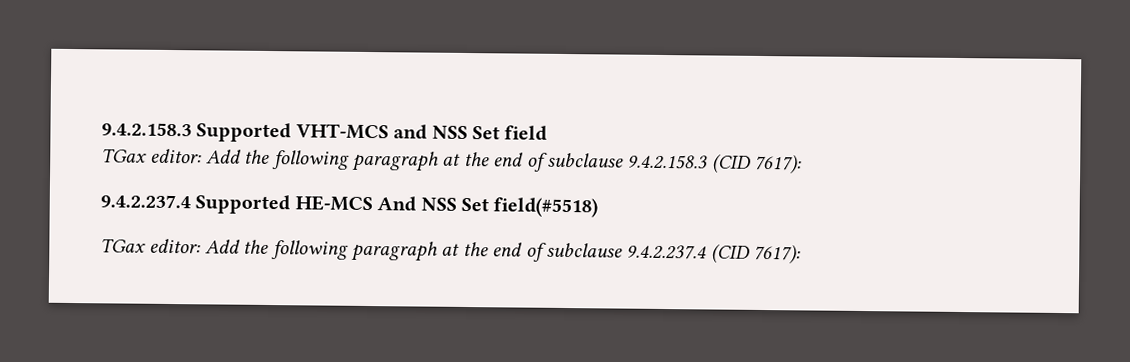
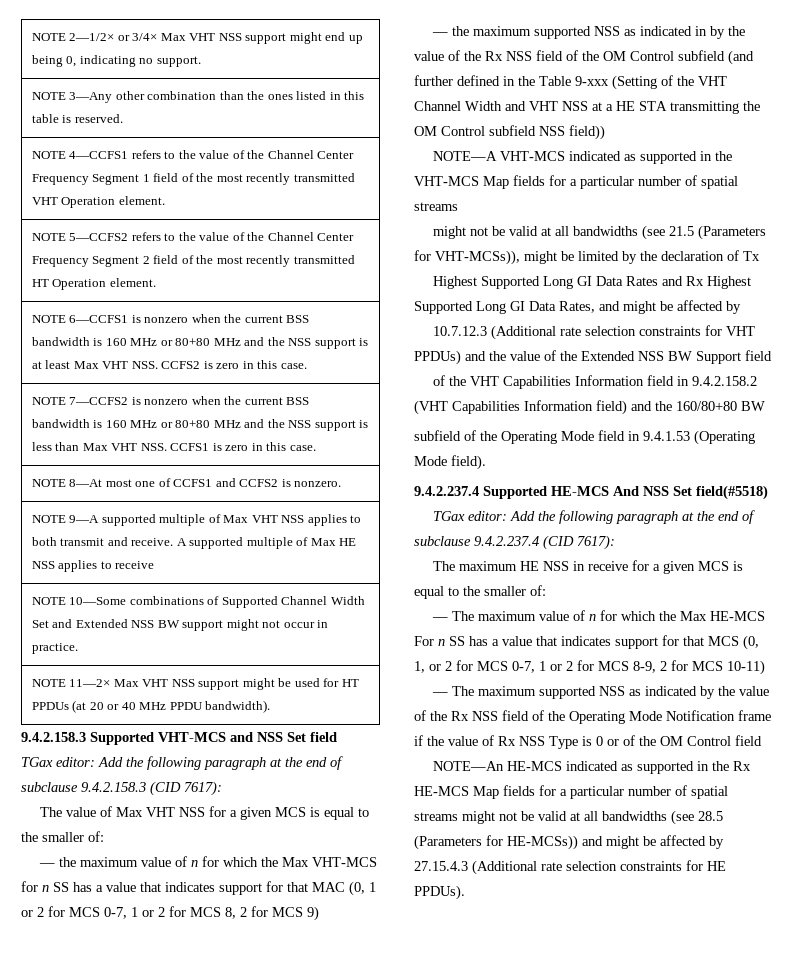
+ NOTE 2—1/2× or 3/4× Max VHT NSS support might end up being 0, indicating no support.
+ NOTE 3—Any other combination than the ones listed in this table is reserved.
+ NOTE 4—CCFS1 refers to the value of the Channel Center Frequency Segment 1 field of the most recently transmitted VHT Operation element.
+ NOTE 5—CCFS2 refers to the value of the Channel Center Frequency Segment 2 field of the most recently transmitted HT Operation element.
+ NOTE 6—CCFS1 is nonzero when the current BSS bandwidth is 160 MHz or 80+80 MHz and the NSS support is at least Max VHT NSS. CCFS2 is zero in this case.
+ NOTE 7—CCFS2 is nonzero when the current BSS bandwidth is 160 MHz or 80+80 MHz and the NSS support is less than Max VHT NSS. CCFS1 is zero in this case.
+ NOTE 8—At most one of CCFS1 and CCFS2 is nonzero.
+ NOTE 9—A supported multiple of Max VHT NSS applies to both transmit and receive. A supported multiple of Max HE NSS applies to receive
+ NOTE 10—Some combinations of Supported Channel Width Set and Extended NSS BW support might not occur in practice.
+ NOTE 11—2× Max VHT NSS support might be used for HT PPDUs (at 20 or 40 MHz PPDU bandwidth).
+ The value of Max VHT NSS for a given MCS is equal to the smaller of:
+ — the maximum value of n for which the Max VHT-MCS for n SS has a value that indicates support for that MAC (0, 1 or 2 for MCS 0-7, 1 or 2 for MCS 8, 2 for MCS 9)
+ — the maximum supported NSS as indicated in by the value of the Rx NSS field of the OM Control subfield (and further defined in the Table 9-xxx (Setting of the VHT Channel Width and VHT NSS at a HE STA transmitting the OM Control subfield NSS field))
+ NOTE—A VHT-MCS indicated as supported in the VHT-MCS Map fields for a particular number of spatial streams
+ might not be valid at all bandwidths (see 21.5 (Parameters for VHT-MCSs)), might be limited by the declaration of Tx
+ Highest Supported Long GI Data Rates and Rx Highest Supported Long GI Data Rates, and might be affected by
+ 10.7.12.3 (Additional rate selection constraints for VHT PPDUs) and the value of the Extended NSS BW Support field
+ of the VHT Capabilities Information field in 9.4.2.158.2 (VHT Capabilities Information field) and the 160/80+80 BW
+ subfield of the Operating Mode field in 9.4.1.53 (Operating Mode field).
+ The maximum HE NSS in receive for a given MCS is equal to the smaller of:
+ — The maximum value of n for which the Max HE-MCS For n SS has a value that indicates support for that MCS (0, 1, or 2 for MCS 0-7, 1 or 2 for MCS 8-9, 2 for MCS 10-11)
+ — The maximum supported NSS as indicated by the value of the Rx NSS field of the Operating Mode Notification frame if the value of Rx NSS Type is 0 or of the OM Control field
+ NOTE—An HE-MCS indicated as supported in the Rx HE-MCS Map fields for a particular number of spatial streams might not be valid at all bandwidths (see 28.5 (Parameters for HE-MCSs)) and might be affected by 27.15.4.3 (Additional rate selection constraints for HE PPDUs).

